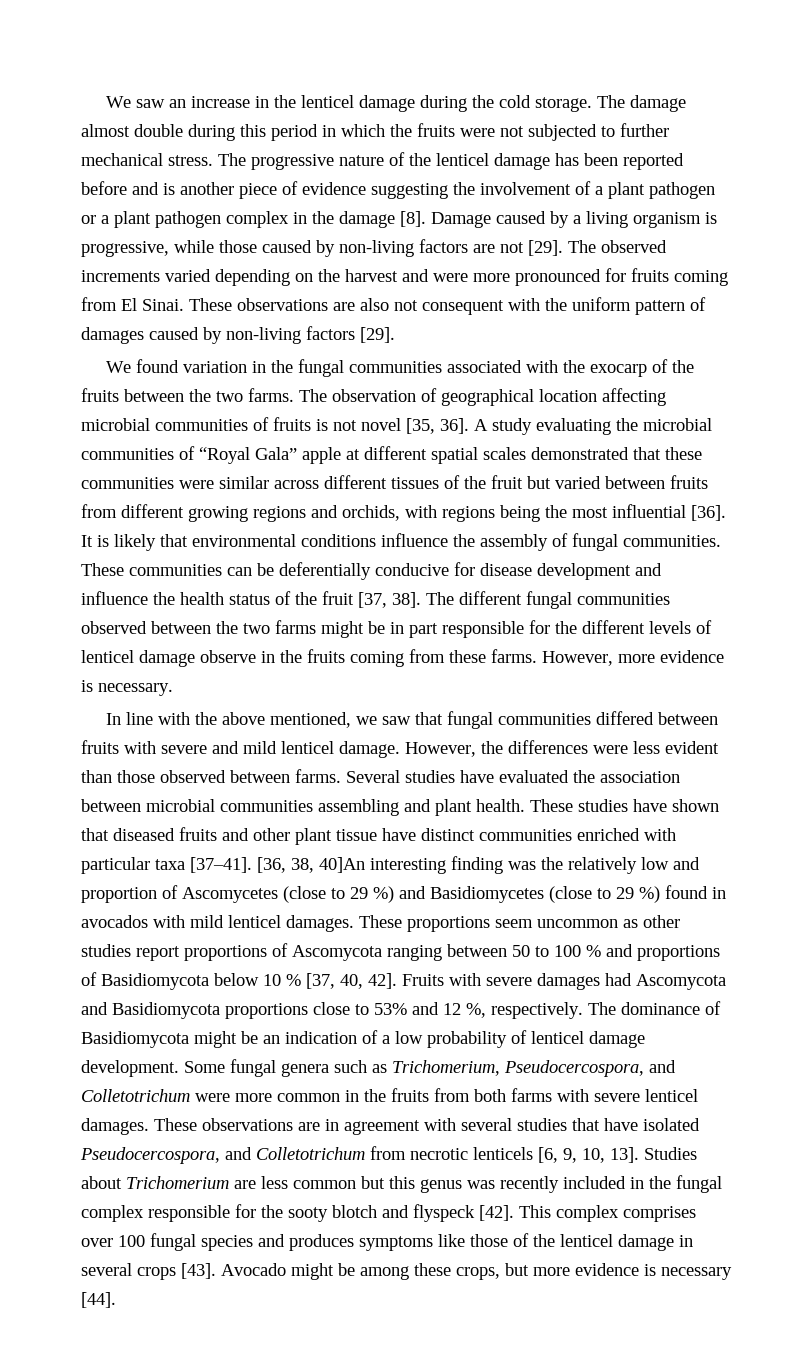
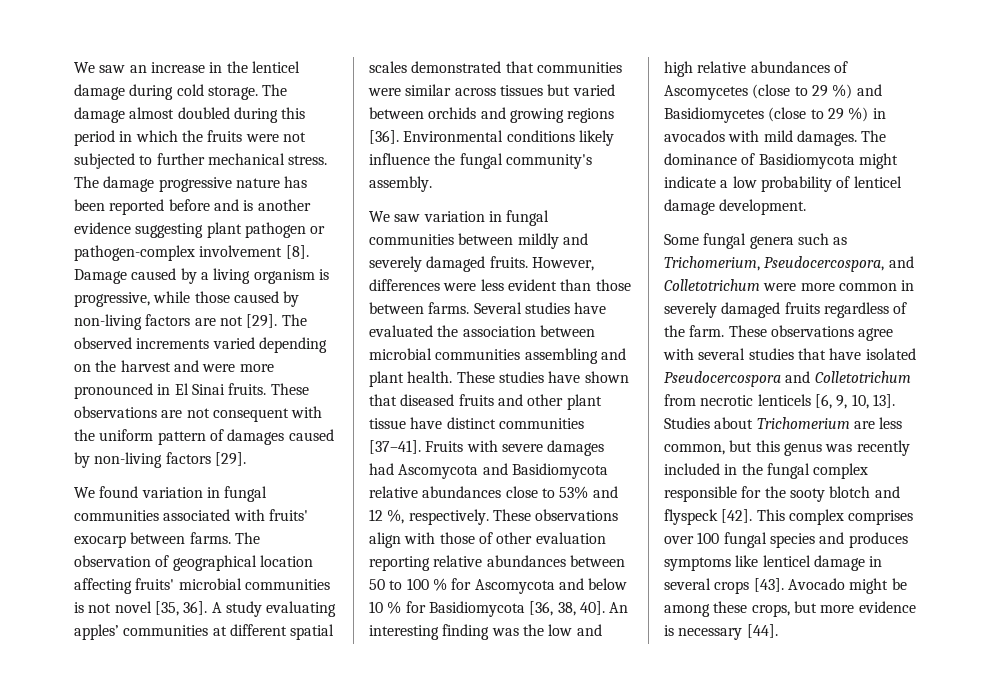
- We saw an increase in the lenticel damage during the cold storage.
+ We saw an increase in the lenticel damage during cold storage.
- The damage almost double during this period in which the fruits were not subjected to further mechanical stress.
+ The damage almost doubled during this period in which the fruits were not subjected to further mechanical stress.
- The progressive nature of the lenticel damage has been reported before and is another piece of evidence suggesting the involvement of a plant pathogen or a plant pathogen complex in the damage [8].
+ The damage progressive nature has been reported before and is another evidence suggesting plant pathogen or pathogen-complex involvement [8].
- The observed increments varied depending on the harvest and were more pronounced for fruits coming from El Sinai. These observations are also not consequent with the uniform pattern of damages caused by non-living factors [29].
+ The observed increments varied depending on the harvest and were more pronounced in El Sinai fruits. These observations are not consequent with the uniform pattern of damages caused by non-living factors [29].
- We found variation in the fungal communities associated with the exocarp of the fruits between the two farms.
+ We found variation in fungal communities associated with fruits' exocarp between farms.
- The observation of geographical location affecting microbial communities of fruits is not novel [35, 36].
+ The observation of geographical location affecting fruits' microbial communities is not novel [35, 36].
- A study evaluating the microbial communities of “Royal Gala” apple at different spatial scales demonstrated that these communities were similar across different tissues of the fruit but varied between fruits from different growing regions and orchids, with regions being the most influential [36]. It is likely that environmental conditions influence the assembly of fungal communities. These communities can be deferentially conducive for disease development and influence the health status of the fruit [37, 38]. The different fungal communities observed between the two farms might be in part responsible for the different levels of lenticel damage observe in the fruits coming from these farms. However, more evidence is necessary.
- In line with the above mentioned, we saw that fungal communities differed between fruits with severe and mild lenticel damage. However, the differences were less evident than those observed between farms.
+ A study evaluating apples’ communities at different spatial scales demonstrated that communities were similar across tissues but varied between orchids and growing regions [36]. Environmental conditions likely influence the fungal community's assembly.
+ We saw variation in fungal communities between mildly and severely damaged fruits. However, differences were less evident than those between farms.
- These studies have shown that diseased fruits and other plant tissue have distinct communities enriched with particular taxa [37–41]. [36, 38, 40]An interesting finding was the relatively low and proportion of Ascomycetes (close to 29 %) and Basidiomycetes (close to 29 %) found in avocados with mild lenticel damages. These proportions seem uncommon as other studies report proportions of Ascomycota ranging between 50 to 100 % and proportions of Basidiomycota below 10 % [37, 40, 42]. Fruits with severe damages had Ascomycota and Basidiomycota proportions close to 53% and 12 %, respectively.
+ These studies have shown that diseased fruits and other plant tissue have distinct communities [37–41]. Fruits with severe damages had Ascomycota and Basidiomycota relative abundances close to 53% and 12 %, respectively. These observations align with those of other evaluation reporting relative abundances between 50 to 100 % for Ascomycota and below 10 % for Basidiomycota [36, 38, 40]. An interesting finding was the low and high relative abundances of Ascomycetes (close to 29 %) and Basidiomycetes (close to 29 %) in avocados with mild damages.
- The dominance of Basidiomycota might be an indication of a low probability of lenticel damage development. Some fungal genera such as Trichomerium, Pseudocercospora, and Colletotrichum were more common in the fruits from both farms with severe lenticel damages. These observations are in agreement with several studies that have isolated Pseudocercospora, and Colletotrichum from necrotic lenticels [6, 9, 10, 13].
+ The dominance of Basidiomycota might indicate a low probability of lenticel damage development.
+ Some fungal genera such as Trichomerium, Pseudocercospora, and Colletotrichum were more common in severely damaged fruits regardless of the farm. These observations agree with several studies that have isolated Pseudocercospora and Colletotrichum from necrotic lenticels [6, 9, 10, 13].
- Studies about Trichomerium are less common but this genus was recently included in the fungal complex responsible for the sooty blotch and flyspeck [42].
+ Studies about Trichomerium are less common, but this genus was recently included in the fungal complex responsible for the sooty blotch and flyspeck [42].
- This complex comprises over 100 fungal species and produces symptoms like those of the lenticel damage in several crops [43].
+ This complex comprises over 100 fungal species and produces symptoms like lenticel damage in several crops [43].

